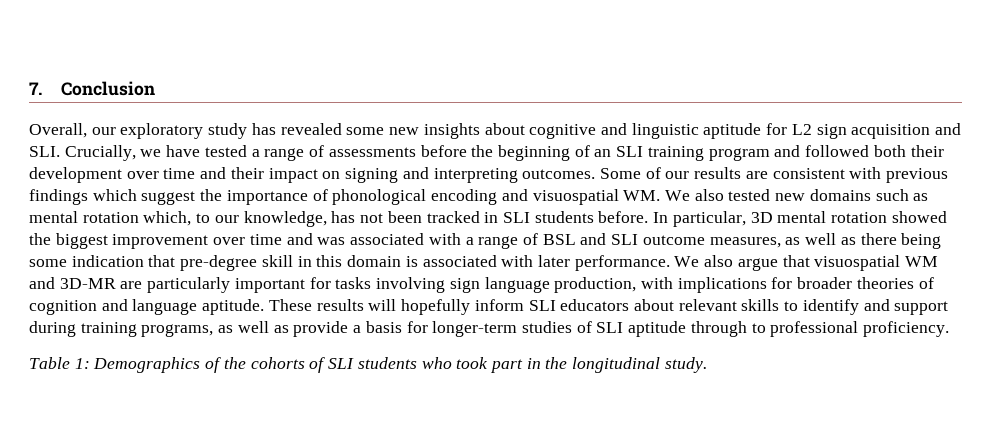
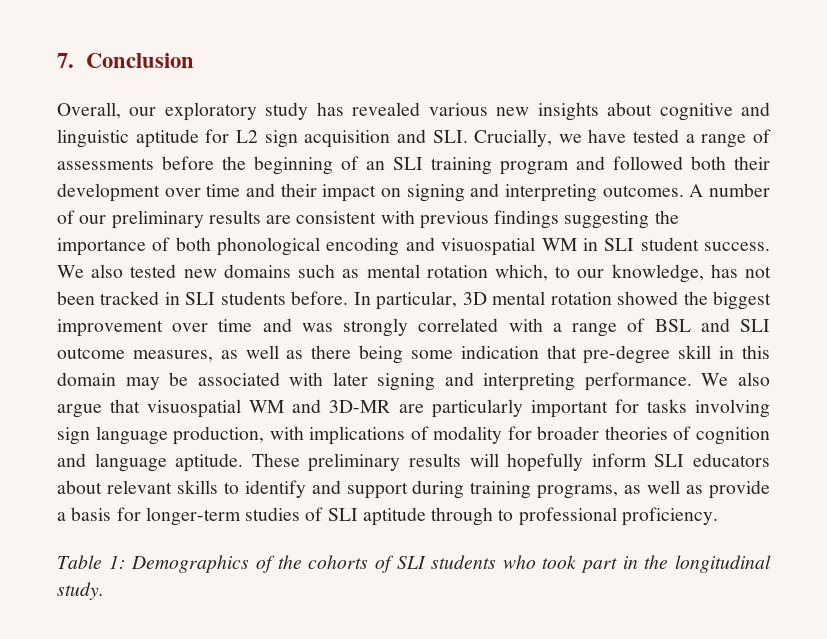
- Overall, our exploratory study has revealed some new insights about cognitive and linguistic aptitude for L2 sign acquisition and SLI. Crucially, we have tested a range of assessments before the beginning of an SLI training program and followed both their development over time and their impact on signing and interpreting outcomes.
+ Overall, our exploratory study has revealed various new insights about cognitive and linguistic aptitude for L2 sign acquisition and SLI. Crucially, we have tested a range of assessments before the beginning of an SLI training program and followed both their development over time and their impact on signing and interpreting outcomes.
- Some of our results are consistent with previous findings which suggest the importance of phonological encoding and visuospatial WM. We also tested new domains such as mental rotation which, to our knowledge, has not been tracked in SLI students before.
+ A number of our preliminary results are consistent with previous findings suggesting the importance of both phonological encoding and visuospatial WM in SLI student success. We also tested new domains such as mental rotation which, to our knowledge, has not been tracked in SLI students before.
- In particular, 3D mental rotation showed the biggest improvement over time and was associated with a range of BSL and SLI outcome measures, as well as there being some indication that pre-degree skill in this domain is associated with later performance.
+ In particular, 3D mental rotation showed the biggest improvement over time and was strongly correlated with a range of BSL and SLI outcome measures, as well as there being some indication that pre-degree skill in this domain may be associated with later signing and interpreting performance.
- We also argue that visuospatial WM and 3D-MR are particularly important for tasks involving sign language production, with implications for broader theories of cognition and language aptitude.
+ We also argue that visuospatial WM and 3D-MR are particularly important for tasks involving sign language production, with implications of modality for broader theories of cognition and language aptitude.
- These results will hopefully inform SLI educators about relevant skills to identify and support during training programs, as well as provide a basis for longer-term studies of SLI aptitude through to professional proficiency.
+ These preliminary results will hopefully inform SLI educators about relevant skills to identify and support during training programs, as well as provide a basis for longer-term studies of SLI aptitude through to professional proficiency.

